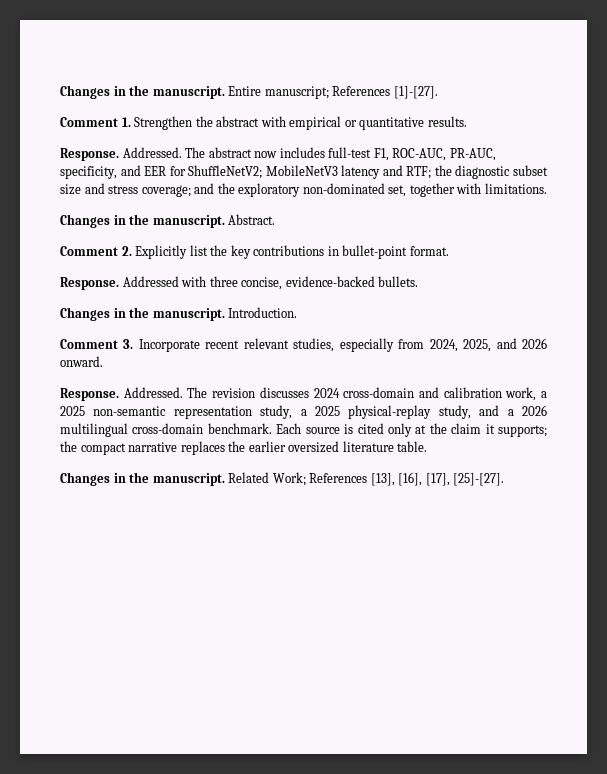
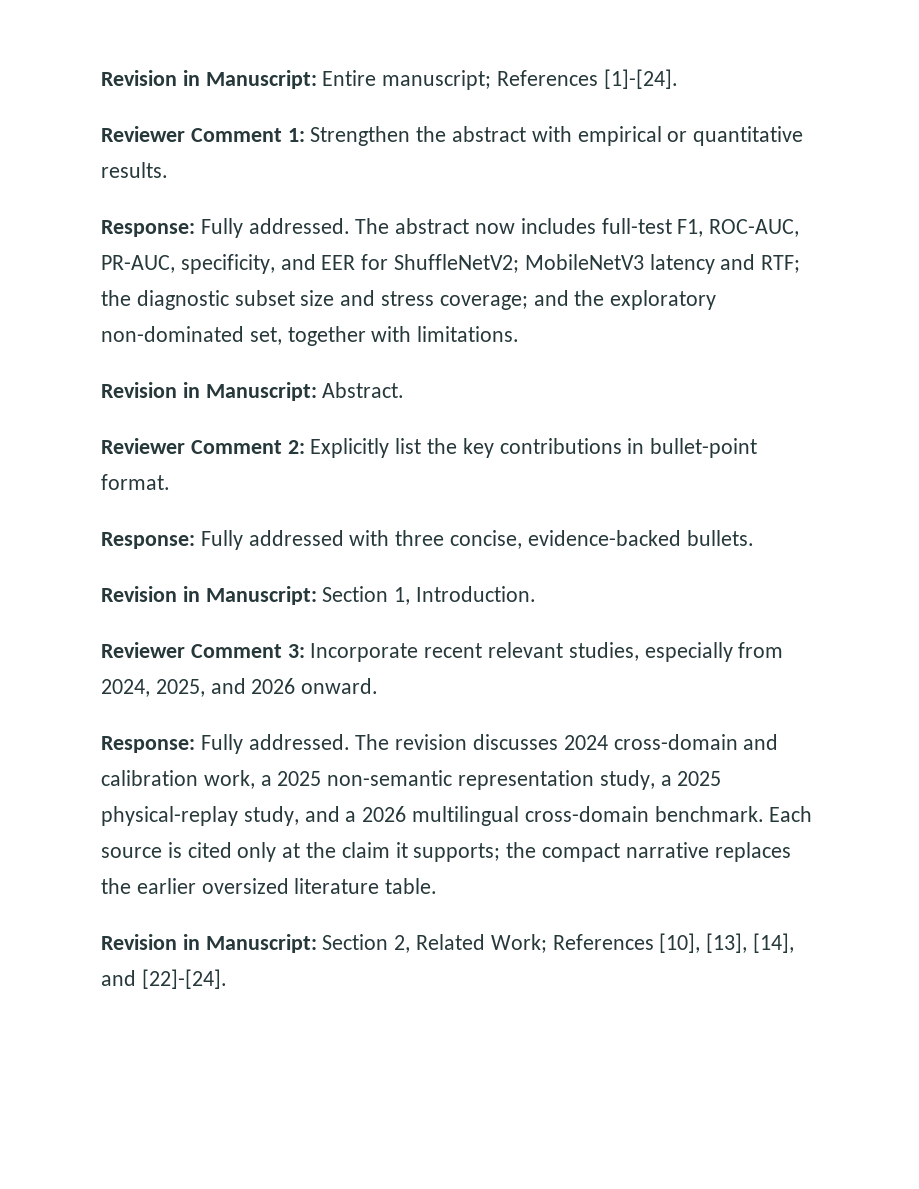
- Changes in the manuscript. Entire manuscript; References [1]-[27].
- Comment 1. Strengthen the abstract with empirical or quantitative results.
- Response. Addressed.
+ Revision in Manuscript: Entire manuscript; References [1]-[24].
+ Reviewer Comment 1: Strengthen the abstract with empirical or quantitative results.
+ Response: Fully addressed.
- Changes in the manuscript. Abstract.
- Comment 2. Explicitly list the key contributions in bullet-point format.
+ Revision in Manuscript: Abstract.
+ Reviewer Comment 2: Explicitly list the key contributions in bullet-point format.
- Response. Addressed with three concise, evidence-backed bullets.
+ Response: Fully addressed with three concise, evidence-backed bullets.
- Changes in the manuscript. Introduction.
- Comment 3. Incorporate recent relevant studies, especially from 2024, 2025, and 2026 onward.
- Response. Addressed.
+ Revision in Manuscript: Section 1, Introduction.
+ Reviewer Comment 3: Incorporate recent relevant studies, especially from 2024, 2025, and 2026 onward.
+ Response: Fully addressed.
- Changes in the manuscript. Related Work; References [13], [16], [17], [25]-[27].
+ Revision in Manuscript: Section 2, Related Work; References [10], [13], [14], and [22]-[24].

